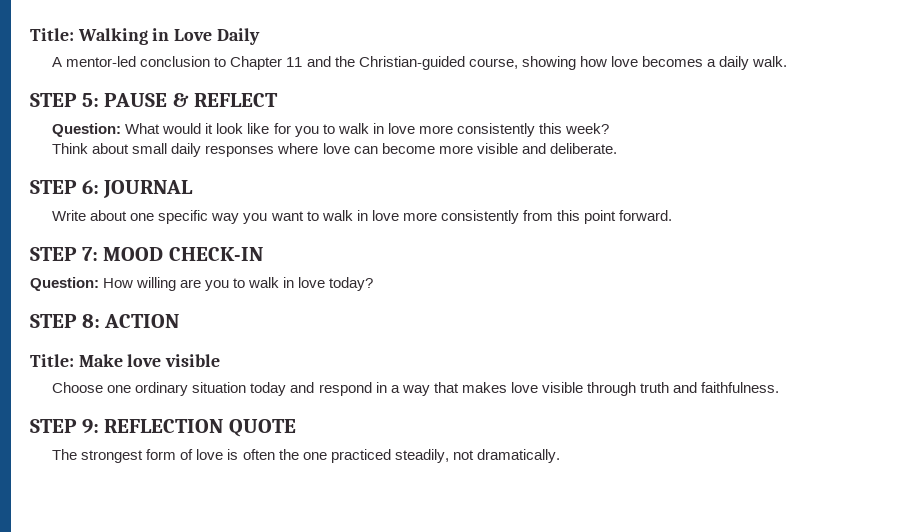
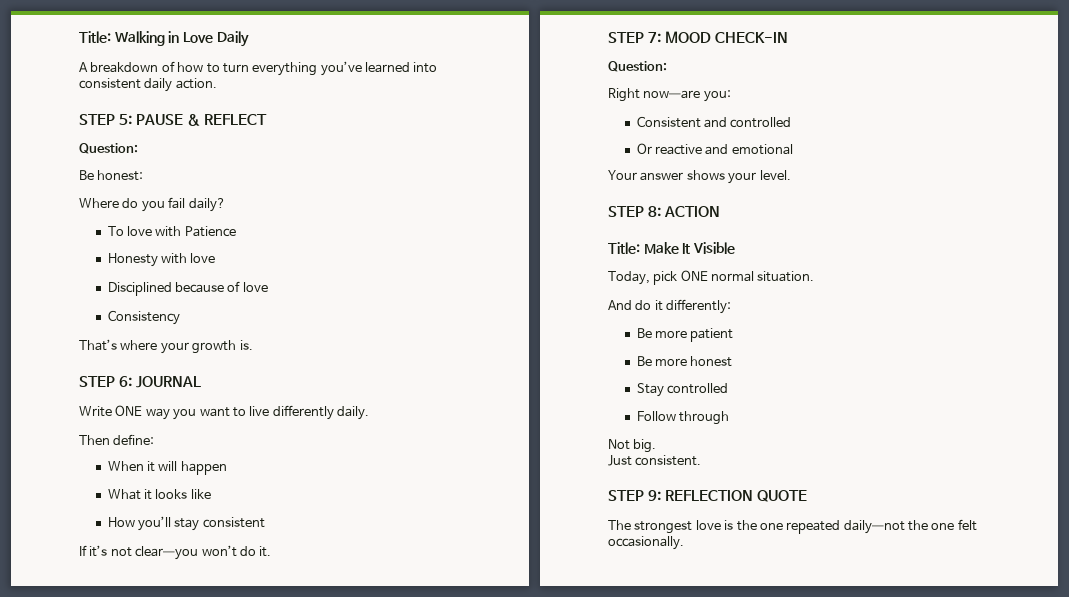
- A mentor-led conclusion to Chapter 11 and the Christian-guided course, showing how love becomes a daily walk.
+ A breakdown of how to turn everything you’ve learned into consistent daily action.
  STEP 5: PAUSE & REFLECT
- Question: What would it look like for you to walk in love more consistently this week?
- Think about small daily responses where love can become more visible and deliberate.
+ Question:
+ Be honest:
+ Where do you fail daily?
+ To love with Patience
+ Honesty with love
+ Disciplined because of love
+ Consistency
+ That’s where your growth is.
- Write about one specific way you want to walk in love more consistently from this point forward.
+ Write ONE way you want to live differently daily.
+ Then define:
+ When it will happen
+ What it looks like
+ How you’ll stay consistent
+ If it’s not clear—you won’t do it.
  STEP 7: MOOD CHECK-IN
- Question: How willing are you to walk in love today?
+ Question:
+ Right now—are you:
+ Consistent and controlled
+ Or reactive and emotional
+ Your answer shows your level.
- Title: Make love visible
- Choose one ordinary situation today and respond in a way that makes love visible through truth and faithfulness.
+ Title: Make It Visible
+ Today, pick ONE normal situation.
+ And do it differently:
+ Be more patient
+ Be more honest
+ Stay controlled
+ Follow through
+ Not big.
+ Just consistent.
- The strongest form of love is often the one practiced steadily, not dramatically.
+ The strongest love is the one repeated daily—not the one felt occasionally.

